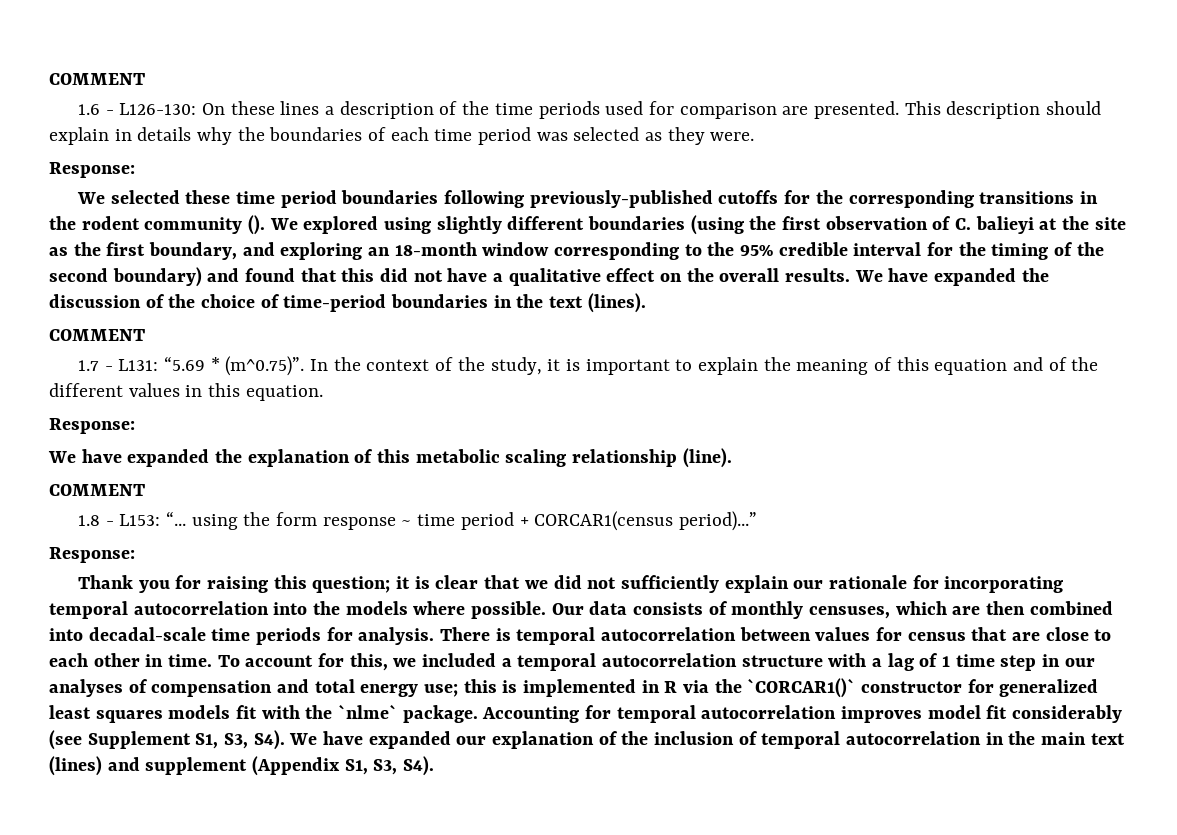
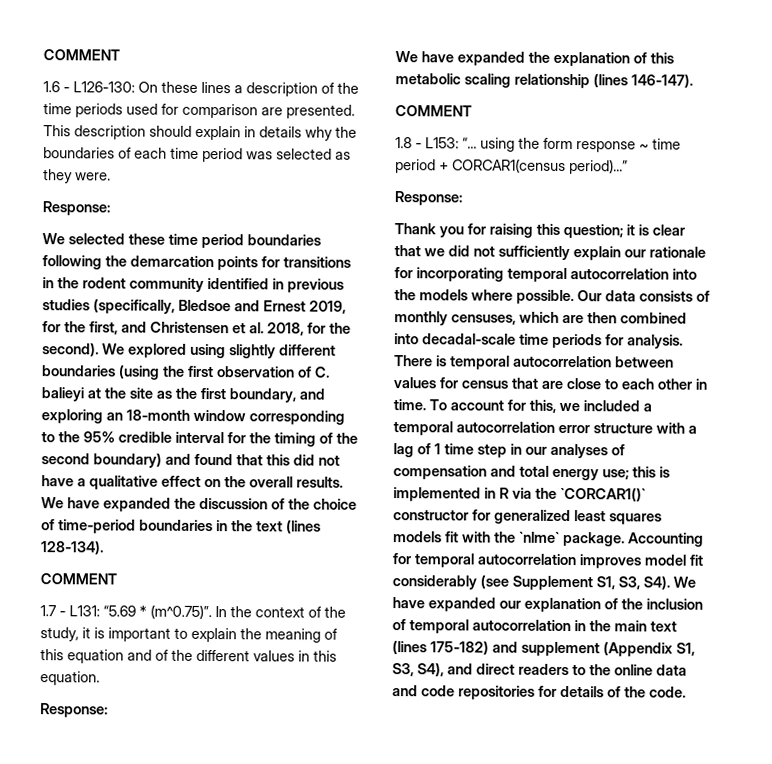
- We selected these time period boundaries following previously-published cutoffs for the corresponding transitions in the rodent community ().
+ We selected these time period boundaries following the demarcation points for transitions in the rodent community identified in previous studies (specifically, Bledsoe and Ernest 2019, for the first, and Christensen et al. 2018, for the second).
- We have expanded the discussion of the choice of time-period boundaries in the text (lines).
+ We have expanded the discussion of the choice of time-period boundaries in the text (lines 128-134).
- We have expanded the explanation of this metabolic scaling relationship (line).
+ We have expanded the explanation of this metabolic scaling relationship (lines 146-147).
- To account for this, we included a temporal autocorrelation structure with a lag of 1 time step in our analyses of compensation and total energy use; this is implemented in R via the `CORCAR1()` constructor for generalized least squares models fit with the `nlme` package.
+ To account for this, we included a temporal autocorrelation error structure with a lag of 1 time step in our analyses of compensation and total energy use; this is implemented in R via the `CORCAR1()` constructor for generalized least squares models fit with the `nlme` package.
- Accounting for temporal autocorrelation improves model fit considerably (see Supplement S1, S3, S4). We have expanded our explanation of the inclusion of temporal autocorrelation in the main text (lines) and supplement (Appendix S1, S3, S4).
+ Accounting for temporal autocorrelation improves model fit considerably (see Supplement S1, S3, S4). We have expanded our explanation of the inclusion of temporal autocorrelation in the main text (lines 175-182) and supplement (Appendix S1, S3, S4), and direct readers to the online data and code repositories for details of the code.

